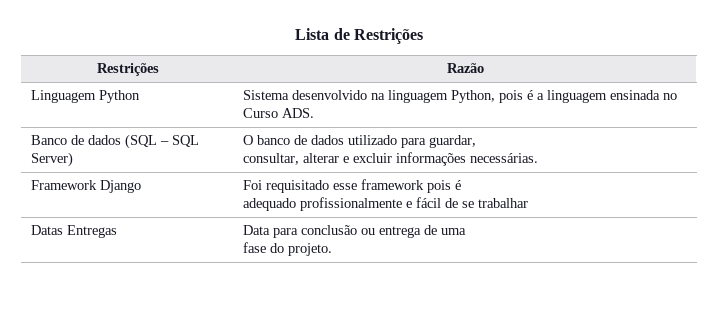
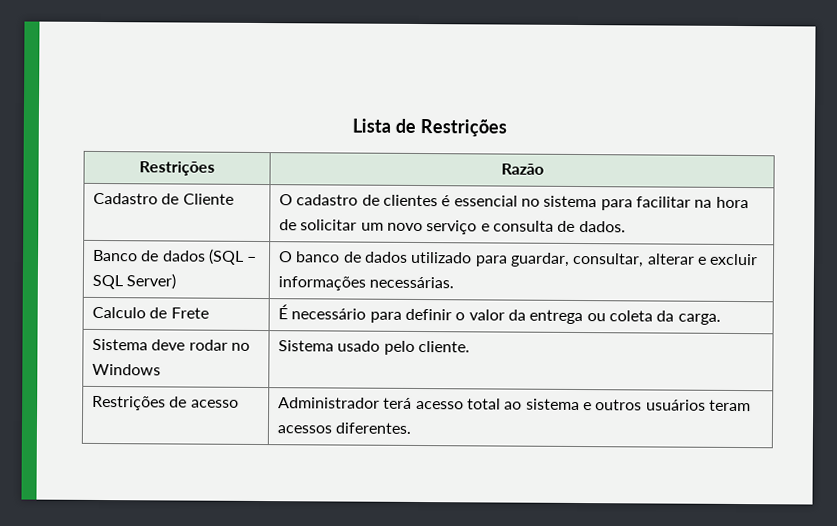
- Linguagem Python | Sistema desenvolvido na linguagem Python, pois é a linguagem ensinada no Curso ADS.
+ Cadastro de Cliente | O cadastro de clientes é essencial no sistema para facilitar na hora de solicitar um novo serviço e consulta de dados.
- Banco de dados (SQL – SQL Server) | O banco de dados utilizado para guardar,
- consultar, alterar e excluir informações necessárias.
+ Banco de dados (SQL – SQL Server) | O banco de dados utilizado para guardar, consultar, alterar e excluir informações necessárias.
- Framework Django | Foi requisitado esse framework pois é
- adequado profissionalmente e fácil de se trabalhar
- Datas Entregas | Data para conclusão ou entrega de uma
- fase do projeto.
+ Calculo de Frete | É necessário para definir o valor da entrega ou coleta da carga.
+ Sistema deve rodar no Windows | Sistema usado pelo cliente.
+ Restrições de acesso | Administrador terá acesso total ao sistema e outros usuários teram acessos diferentes.

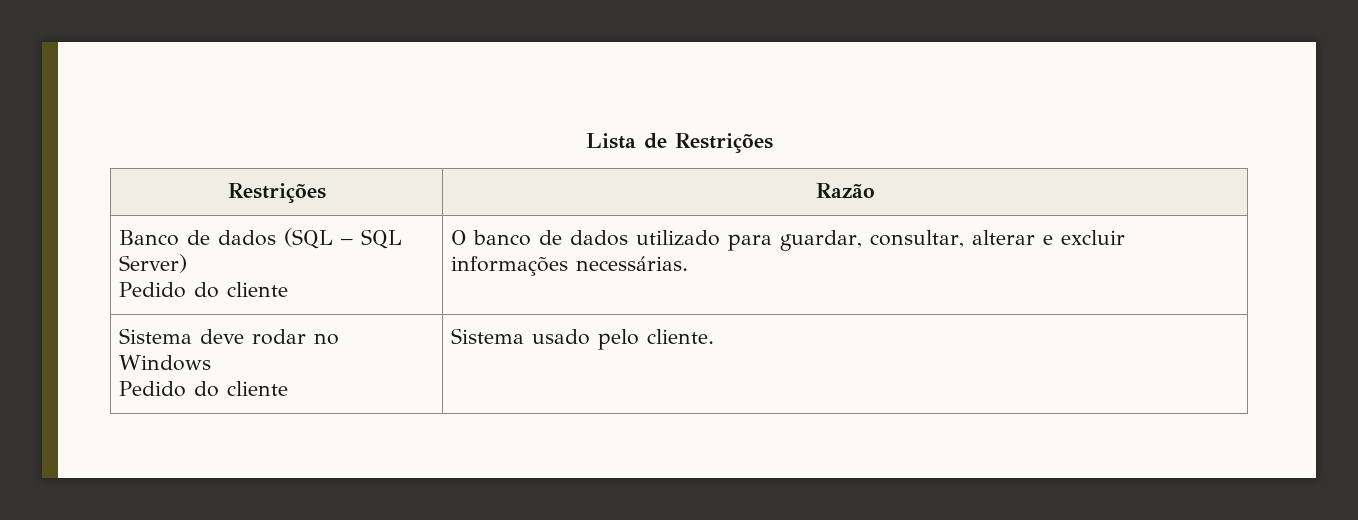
- Cadastro de Cliente | O cadastro de clientes é essencial no sistema para facilitar na hora de solicitar um novo serviço e consulta de dados.
- Banco de dados (SQL – SQL Server) | O banco de dados utilizado para guardar, consultar, alterar e excluir informações necessárias.
+ Banco de dados (SQL – SQL Server)
+ Pedido do cliente | O banco de dados utilizado para guardar, consultar, alterar e excluir informações necessárias.
- Calculo de Frete | É necessário para definir o valor da entrega ou coleta da carga.
- Sistema deve rodar no Windows | Sistema usado pelo cliente.
+ Sistema deve rodar no Windows
+ Pedido do cliente | Sistema usado pelo cliente.
- Restrições de acesso | Administrador terá acesso total ao sistema e outros usuários teram acessos diferentes.

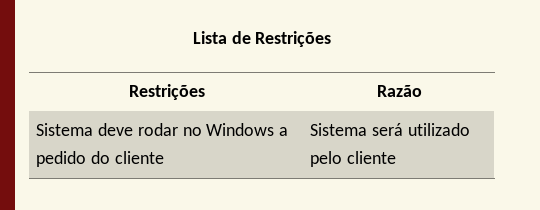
- Banco de dados (SQL – SQL Server)
- Pedido do cliente | O banco de dados utilizado para guardar, consultar, alterar e excluir informações necessárias.
- Sistema deve rodar no Windows
- Pedido do cliente | Sistema usado pelo cliente.
+ Sistema deve rodar no Windows a pedido do cliente | Sistema será utilizado pelo cliente

